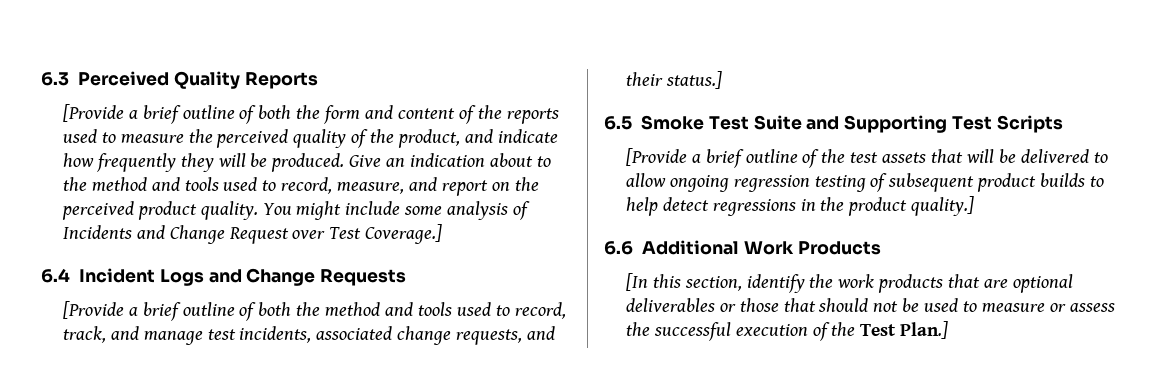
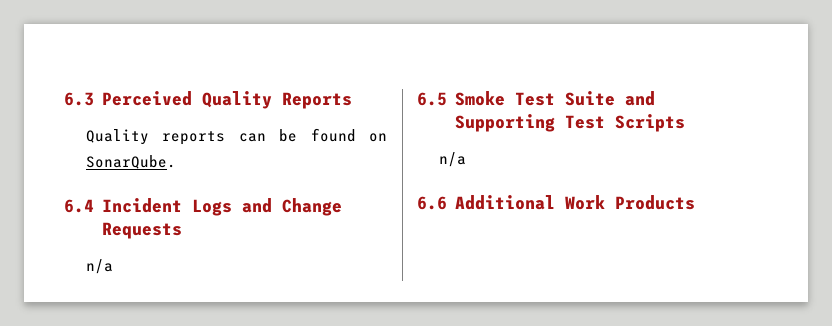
- [Provide a brief outline of both the form and content of the reports used to measure the perceived quality of the product, and indicate how frequently they will be produced. Give an indication about to the method and tools used to record, measure, and report on the perceived product quality. You might include some analysis of Incidents and Change Request over Test Coverage.]
+ Quality reports can be found on SonarQube.
  6.4 Incident Logs and Change Requests
- [Provide a brief outline of both the method and tools used to record, track, and manage test incidents, associated change requests, and their status.]
+ n/a
  6.5 Smoke Test Suite and Supporting Test Scripts
- [Provide a brief outline of the test assets that will be delivered to allow ongoing regression testing of subsequent product builds to help detect regressions in the product quality.]
+ n/a
  6.6 Additional Work Products
- [In this section, identify the work products that are optional deliverables or those that should not be used to measure or assess the successful execution of the Test Plan.]

